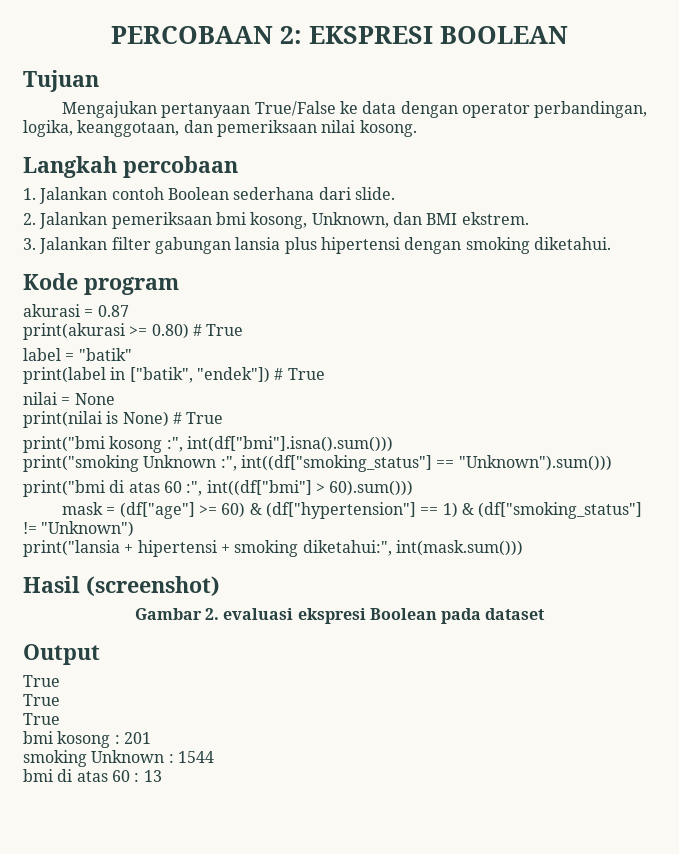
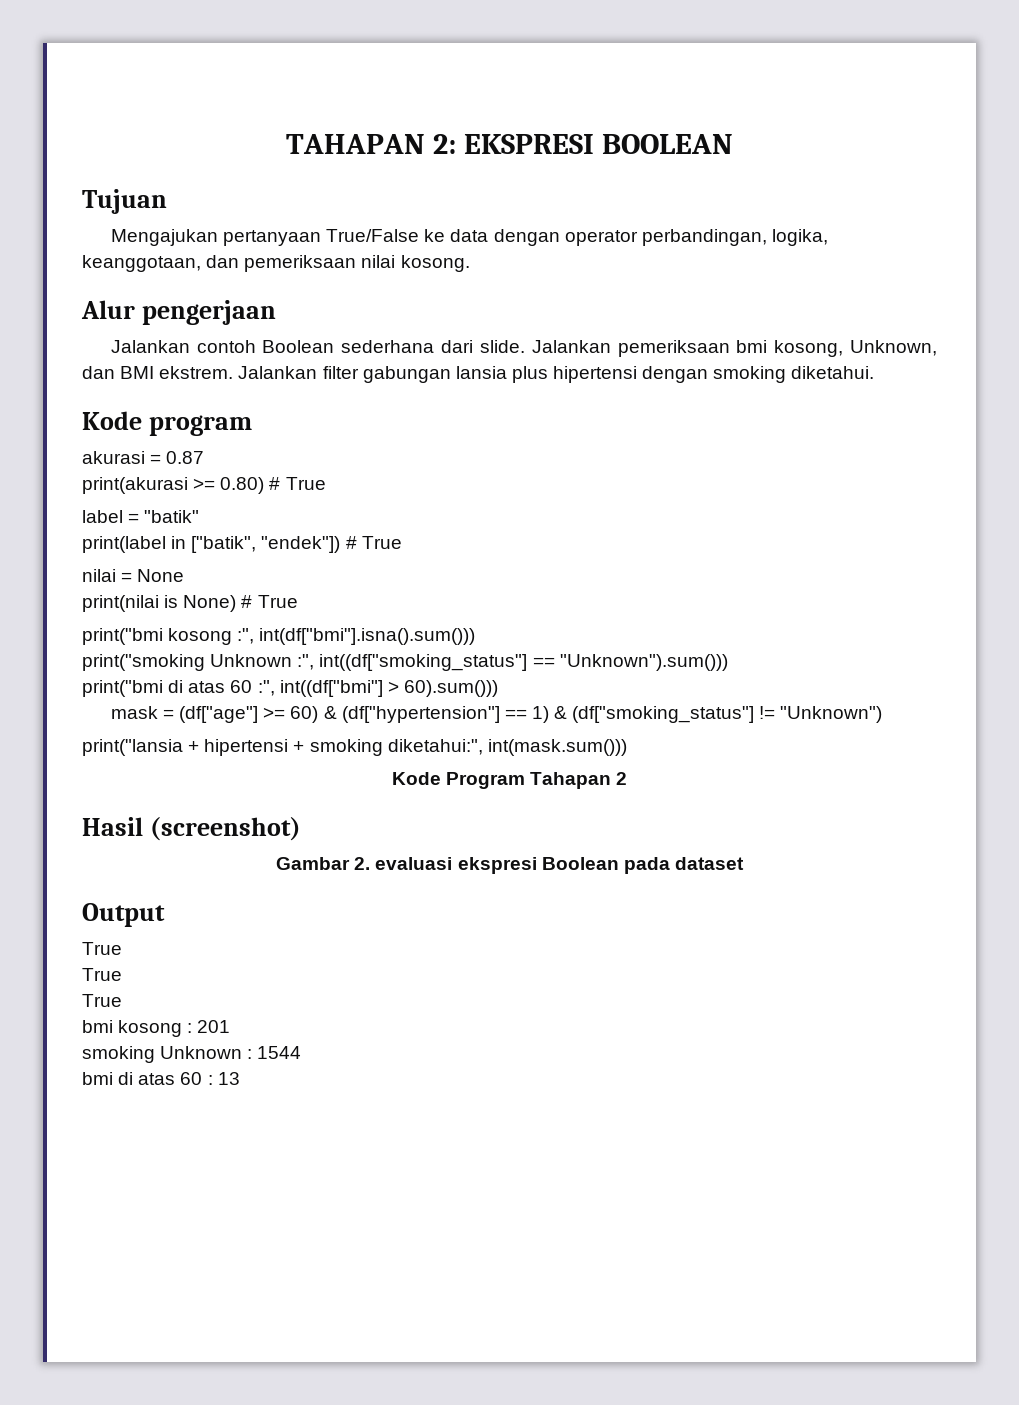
- PERCOBAAN 2: EKSPRESI BOOLEAN
+ TAHAPAN 2: EKSPRESI BOOLEAN
- Langkah percobaan
- 1. Jalankan contoh Boolean sederhana dari slide.
- 2. Jalankan pemeriksaan bmi kosong, Unknown, dan BMI ekstrem.
- 3. Jalankan filter gabungan lansia plus hipertensi dengan smoking diketahui.
+ Alur pengerjaan
+ Jalankan contoh Boolean sederhana dari slide. Jalankan pemeriksaan bmi kosong, Unknown, dan BMI ekstrem. Jalankan filter gabungan lansia plus hipertensi dengan smoking diketahui.
+ Kode Program Tahapan 2

